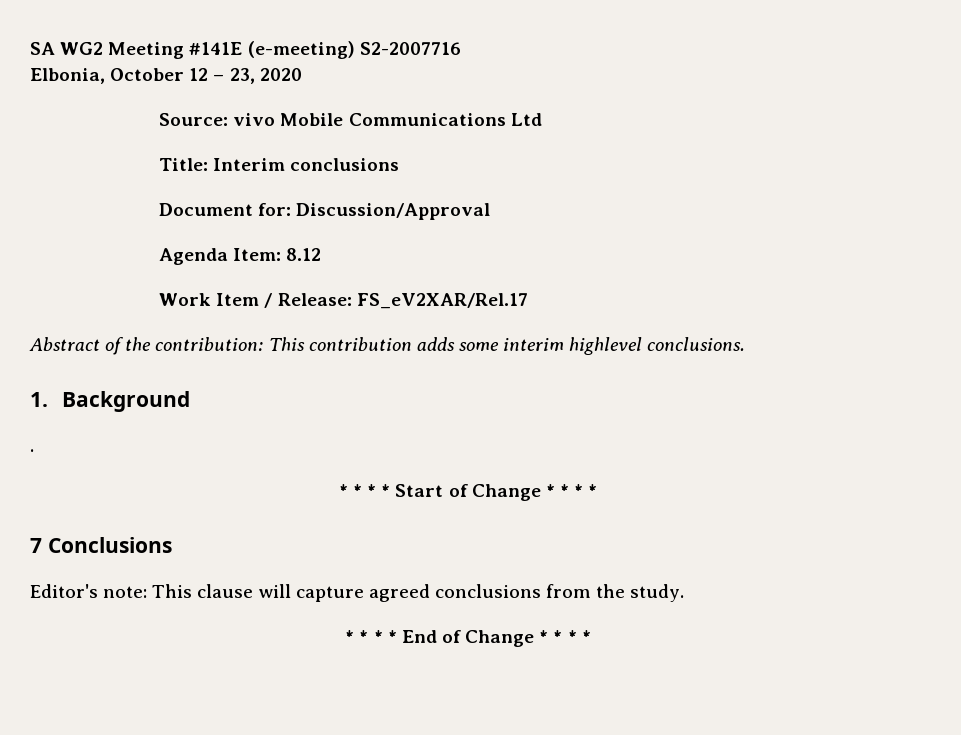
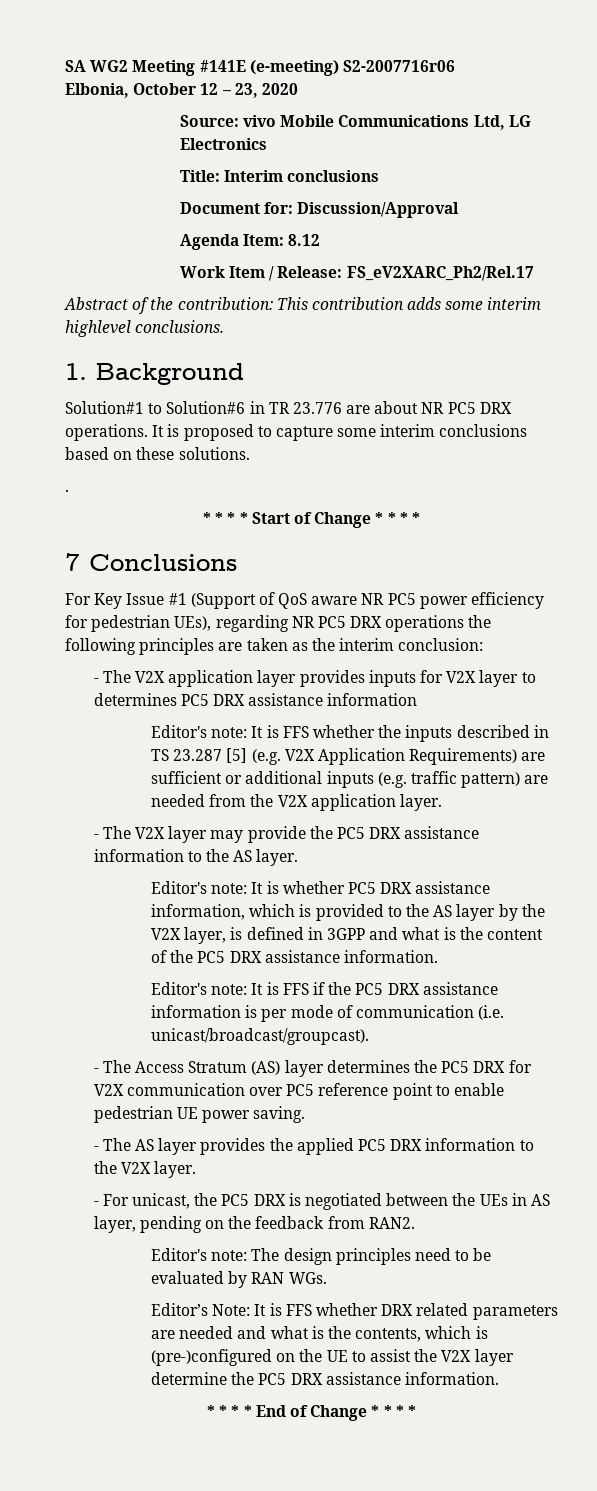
- SA WG2 Meeting #141E (e-meeting) S2-2007716
+ SA WG2 Meeting #141E (e-meeting) S2-2007716r06
- Source: vivo Mobile Communications Ltd
+ Source: vivo Mobile Communications Ltd, LG Electronics
- Work Item / Release: FS_eV2XAR/Rel.17
+ Work Item / Release: FS_eV2XARC_Ph2/Rel.17
+ Solution#1 to Solution#6 in TR 23.776 are about NR PC5 DRX operations. It is proposed to capture some interim conclusions based on these solutions.
- Editor's note: This clause will capture agreed conclusions from the study.
+ For Key Issue #1 (Support of QoS aware NR PC5 power efficiency for pedestrian UEs), regarding NR PC5 DRX operations the following principles are taken as the interim conclusion:
+ - The V2X application layer provides inputs for V2X layer to determines PC5 DRX assistance information
+ Editor's note: It is FFS whether the inputs described in TS 23.287 [5] (e.g. V2X Application Requirements) are sufficient or additional inputs (e.g. traffic pattern) are needed from the V2X application layer.
+ - The V2X layer may provide the PC5 DRX assistance information to the AS layer.
+ Editor's note: It is whether PC5 DRX assistance information, which is provided to the AS layer by the V2X layer, is defined in 3GPP and what is the content of the PC5 DRX assistance information.
+ Editor's note: It is FFS if the PC5 DRX assistance information is per mode of communication (i.e. unicast/broadcast/groupcast).
+ - The Access Stratum (AS) layer determines the PC5 DRX for V2X communication over PC5 reference point to enable pedestrian UE power saving.
+ - The AS layer provides the applied PC5 DRX information to the V2X layer.
+ - For unicast, the PC5 DRX is negotiated between the UEs in AS layer, pending on the feedback from RAN2.
+ Editor's note: The design principles need to be evaluated by RAN WGs.
+ Editor’s Note: It is FFS whether DRX related parameters are needed and what is the contents, which is (pre-)configured on the UE to assist the V2X layer determine the PC5 DRX assistance information.

